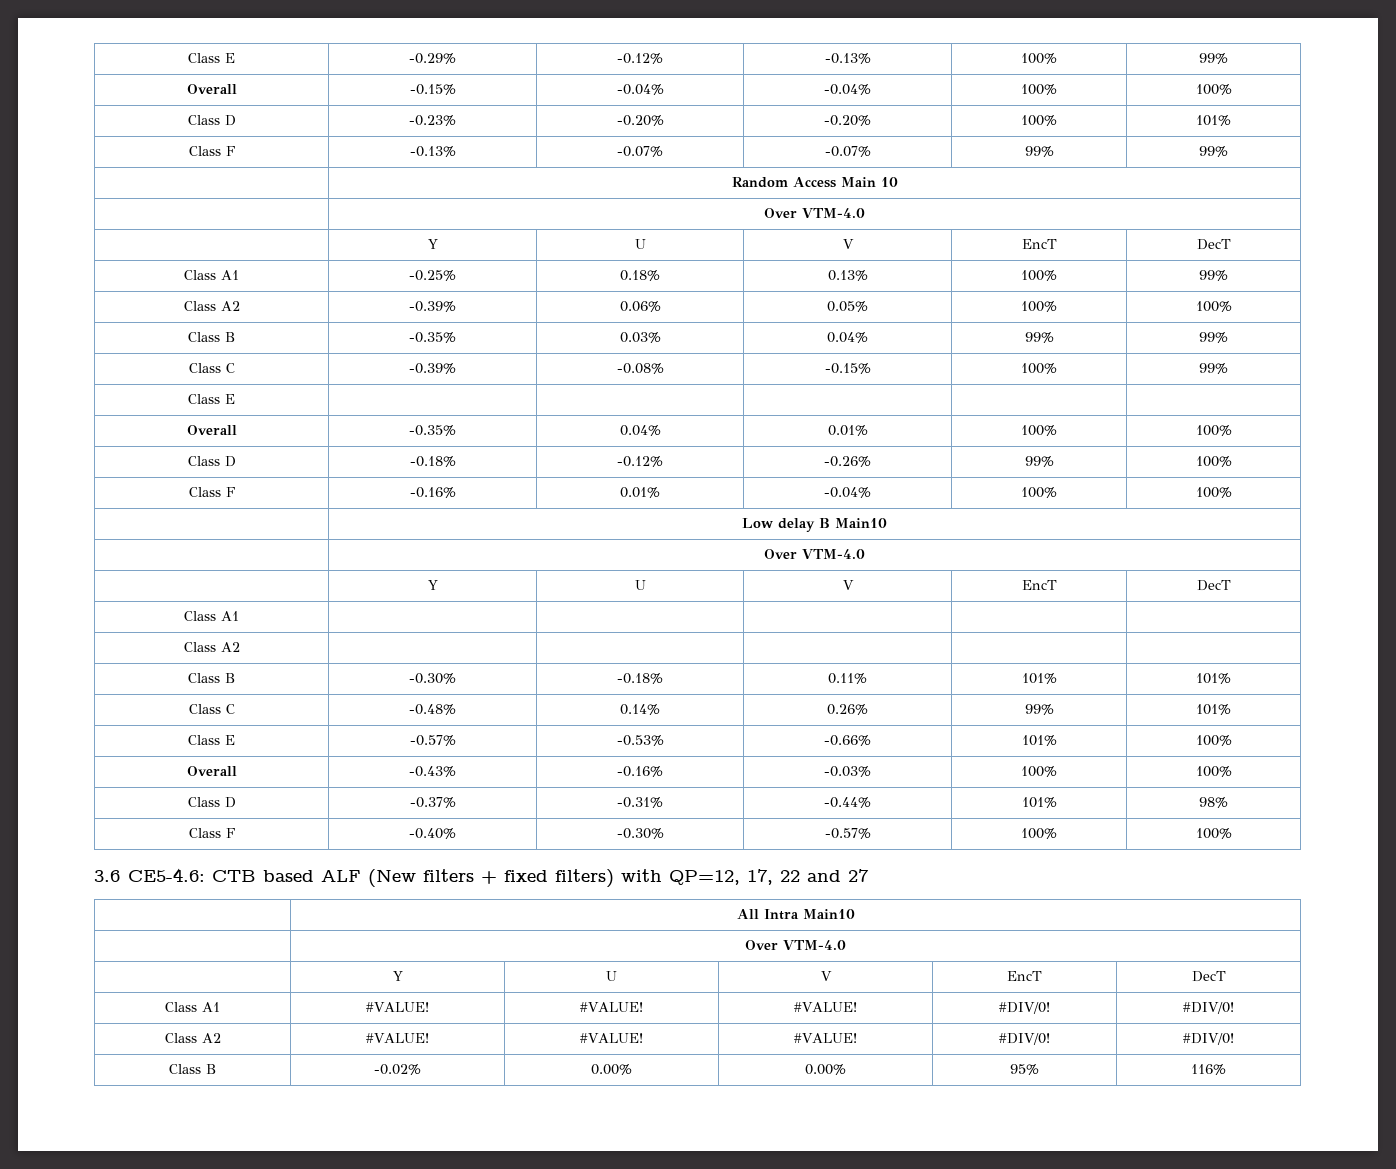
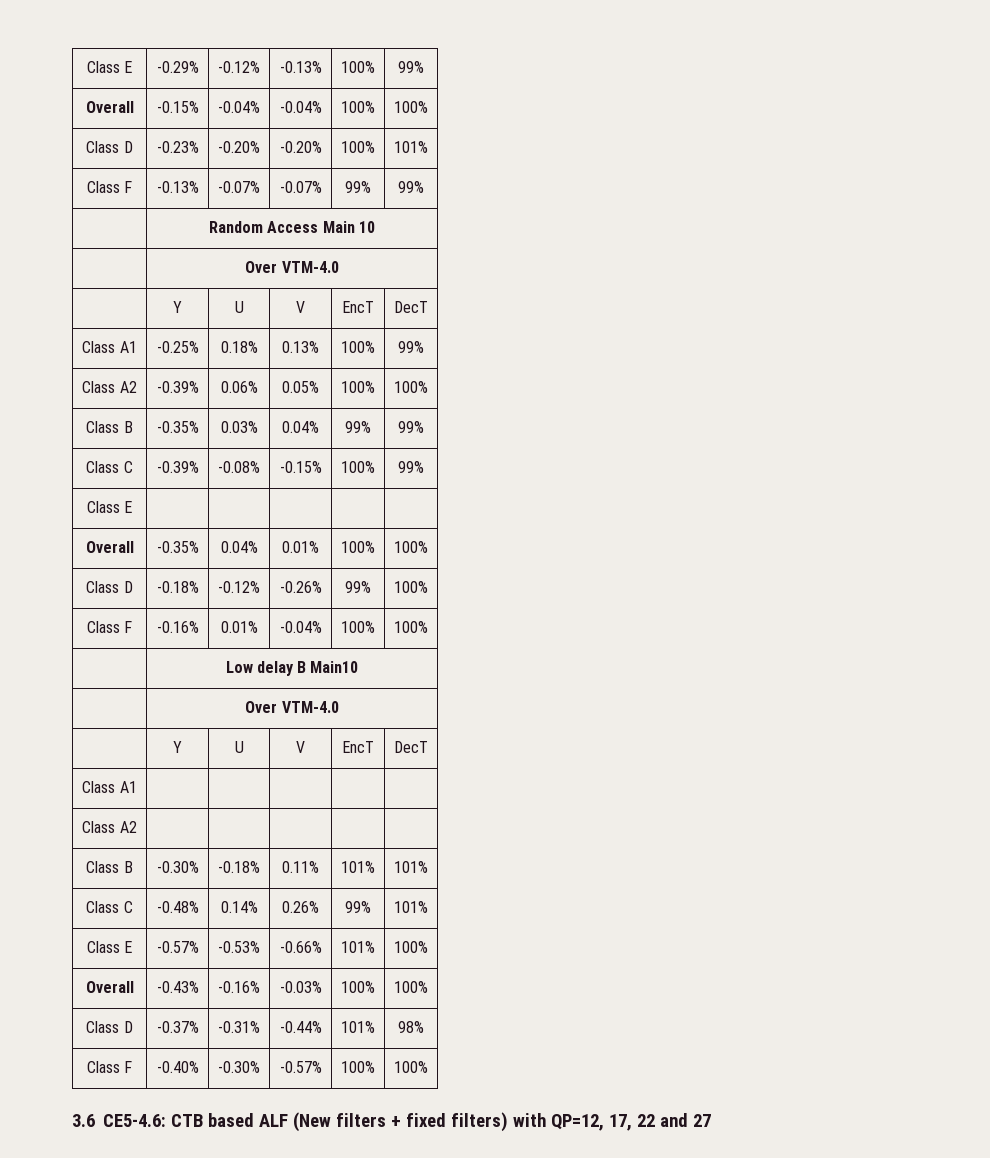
- | All Intra Main10
- | Over VTM-4.0
- | Y | U | V | EncT | DecT
- Class A1 | #VALUE! | #VALUE! | #VALUE! | #DIV/0! | #DIV/0!
- Class A2 | #VALUE! | #VALUE! | #VALUE! | #DIV/0! | #DIV/0!
- Class B | -0.02% | 0.00% | 0.00% | 95% | 116%

